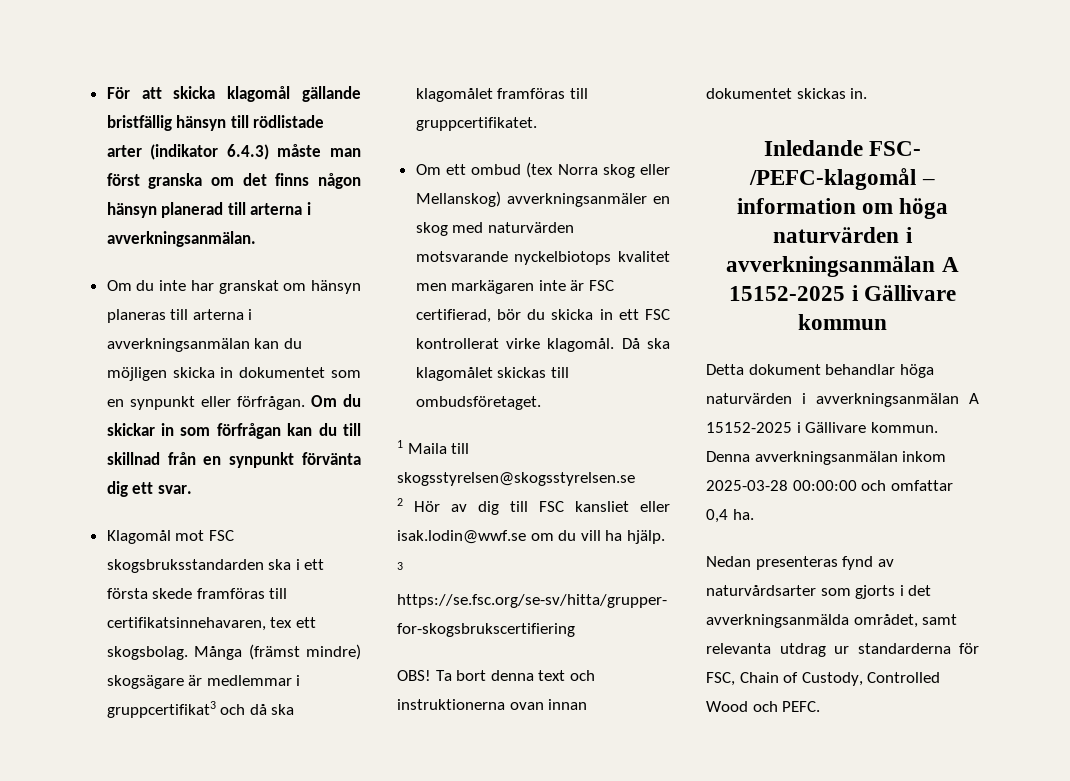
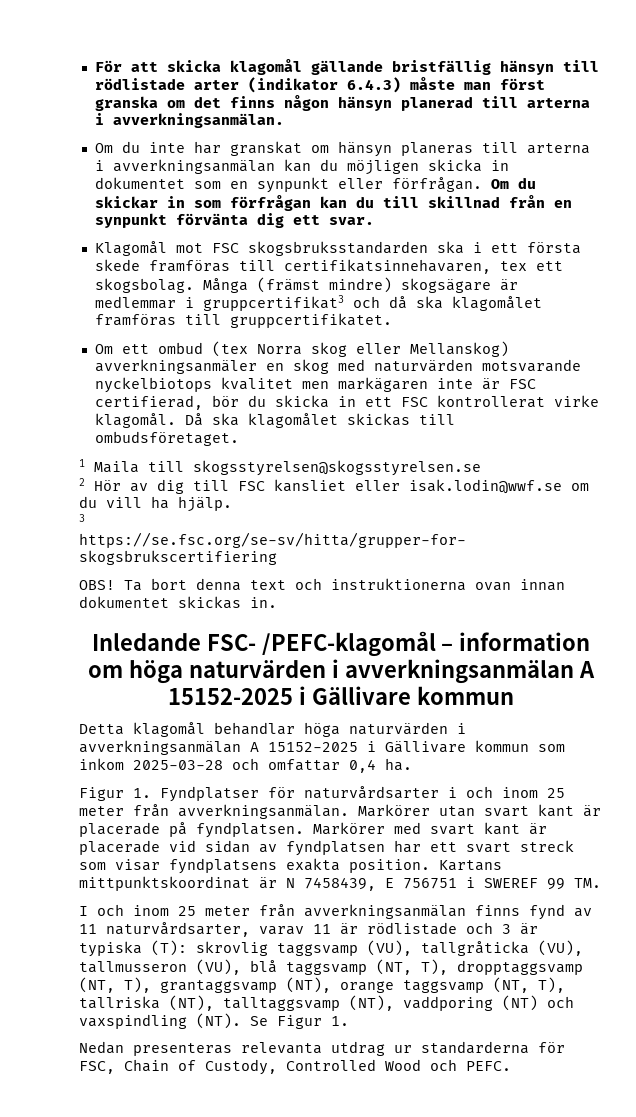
- Detta dokument behandlar höga naturvärden i avverkningsanmälan A 15152-2025 i Gällivare kommun. Denna avverkningsanmälan inkom 2025-03-28 00:00:00 och omfattar 0,4 ha.
+ Detta klagomål behandlar höga naturvärden i avverkningsanmälan A 15152-2025 i Gällivare kommun som inkom 2025-03-28 och omfattar 0,4 ha.
- Nedan presenteras fynd av naturvårdsarter som gjorts i det avverkningsanmälda området, samt relevanta utdrag ur standarderna för FSC, Chain of Custody, Controlled Wood och PEFC.
+ Figur 1. Fyndplatser för naturvårdsarter i och inom 25 meter från avverkningsanmälan. Markörer utan svart kant är placerade på fyndplatsen. Markörer med svart kant är placerade vid sidan av fyndplatsen har ett svart streck som visar fyndplatsens exakta position. Kartans mittpunktskoordinat är N 7458439, E 756751 i SWEREF 99 TM.
+ I och inom 25 meter från avverkningsanmälan finns fynd av 11 naturvårdsarter, varav 11 är rödlistade och 3 är typiska (T): skrovlig taggsvamp (VU), tallgråticka (VU), tallmusseron (VU), blå taggsvamp (NT, T), dropptaggsvamp (NT, T), grantaggsvamp (NT), orange taggsvamp (NT, T), tallriska (NT), talltaggsvamp (NT), vaddporing (NT) och vaxspindling (NT). Se Figur 1.
+ Nedan presenteras relevanta utdrag ur standarderna för FSC, Chain of Custody, Controlled Wood och PEFC.

